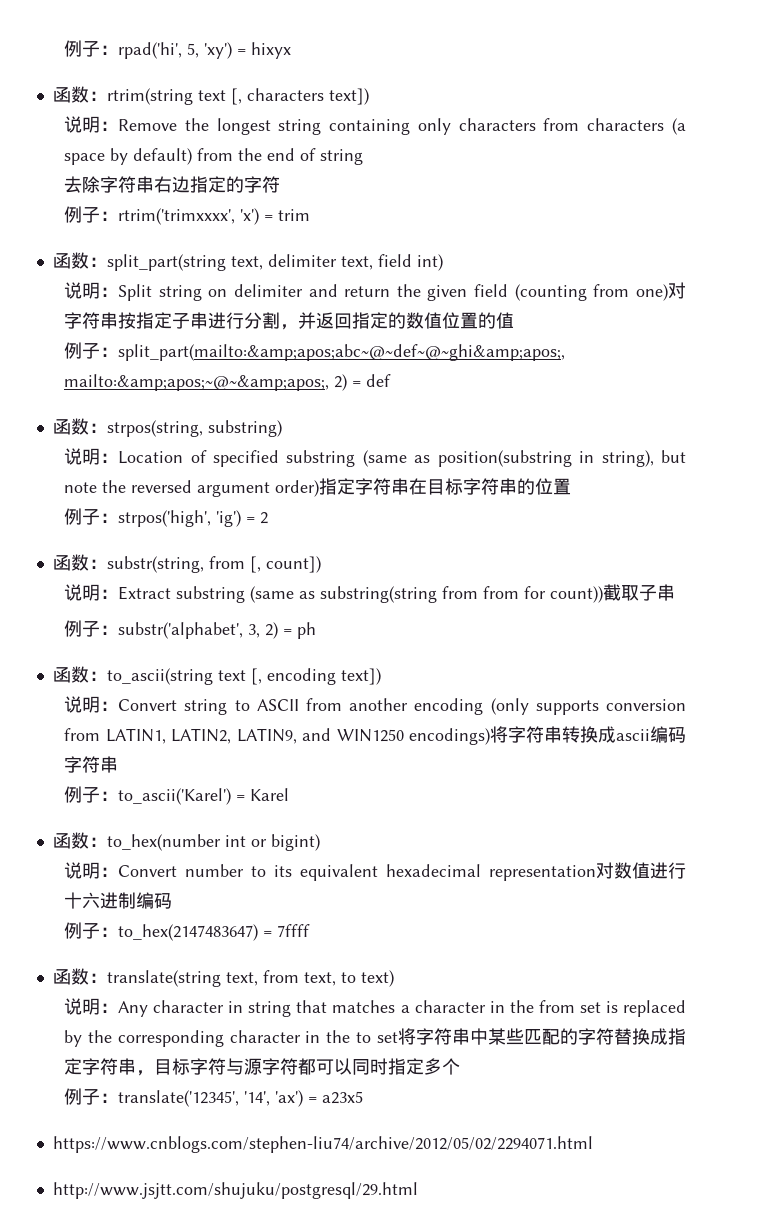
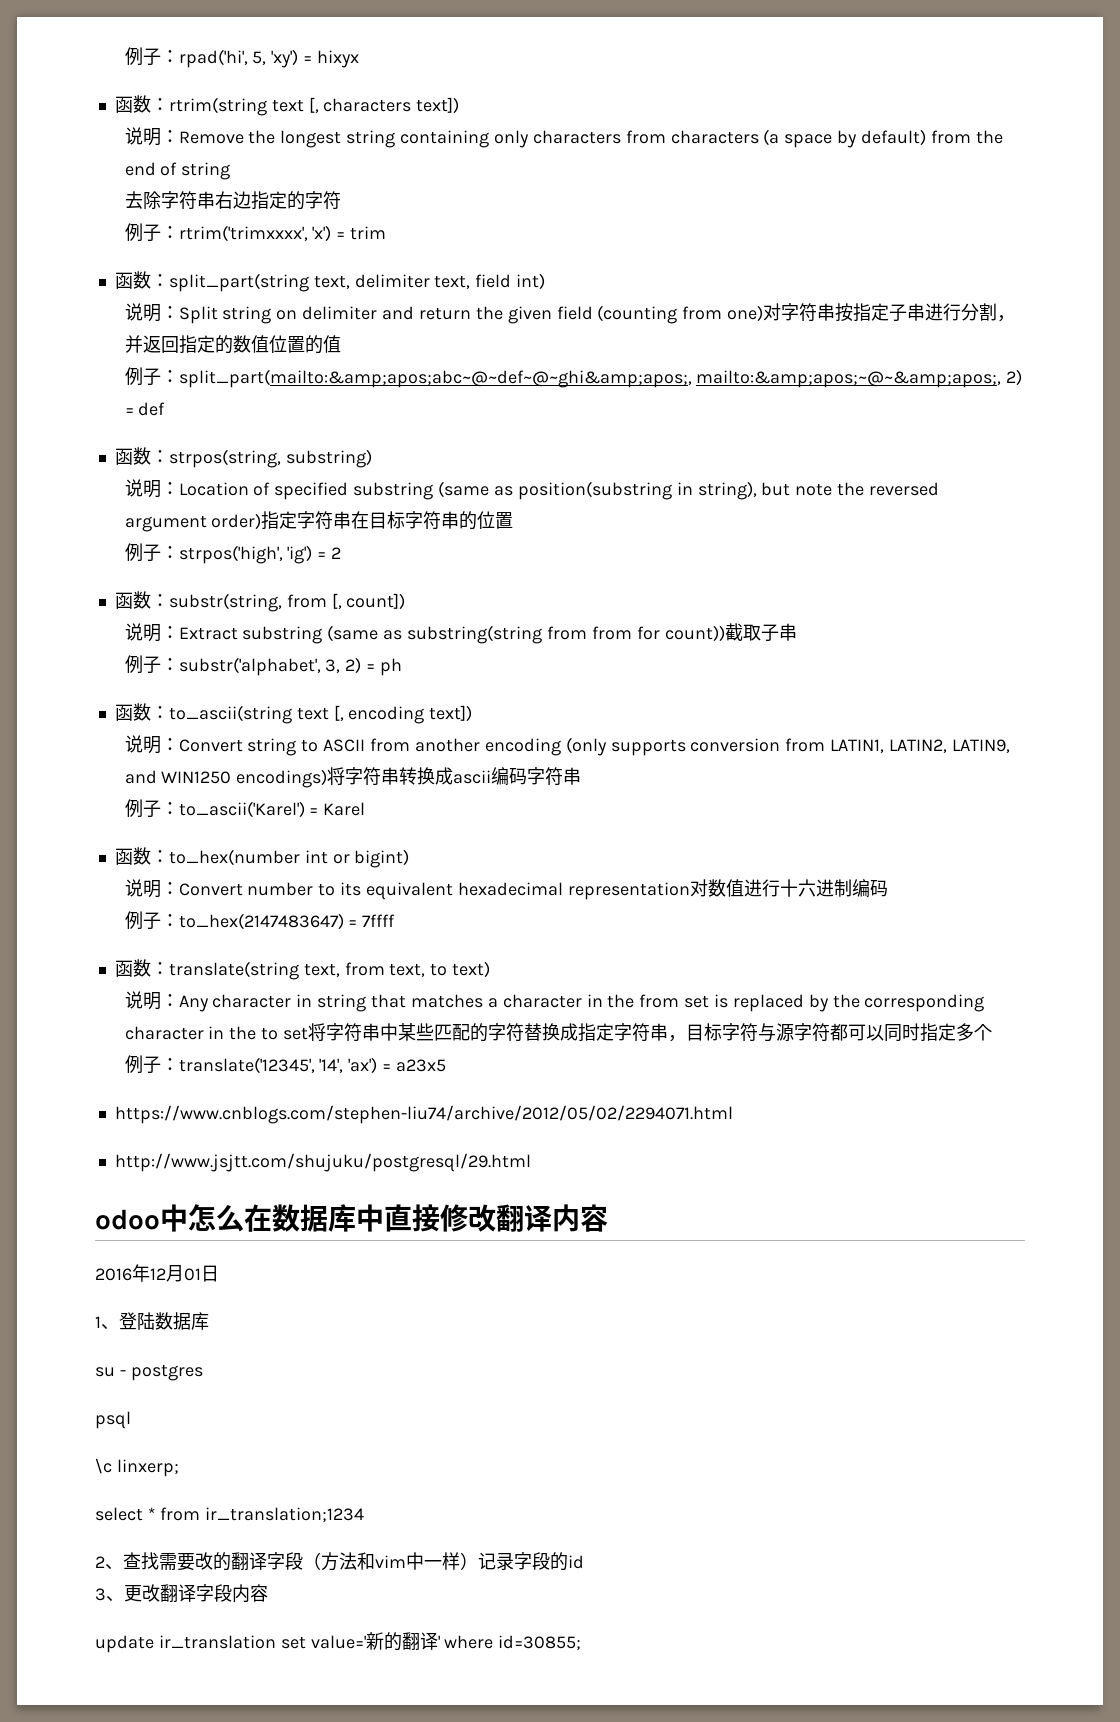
+ odoo中怎么在数据库中直接修改翻译内容
+ 2016年12月01日
+ 1、登陆数据库
+ su - postgres
+ psql
+ \c linxerp;
+ select * from ir_translation;1234
+ 2、查找需要改的翻译字段（方法和vim中一样）记录字段的id
+ 3、更改翻译字段内容
+ update ir_translation set value='新的翻译' where id=30855;

